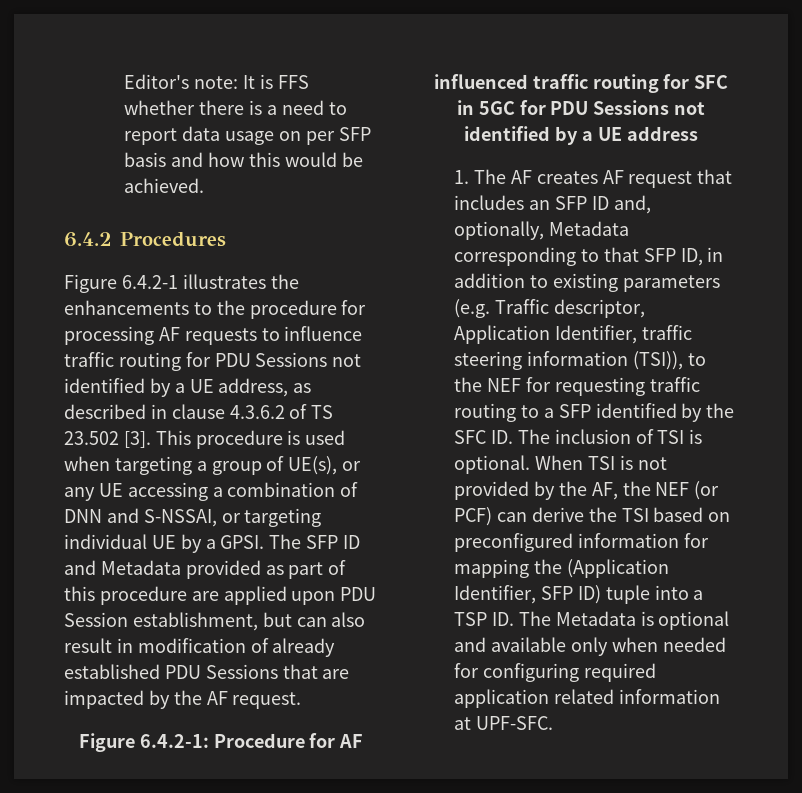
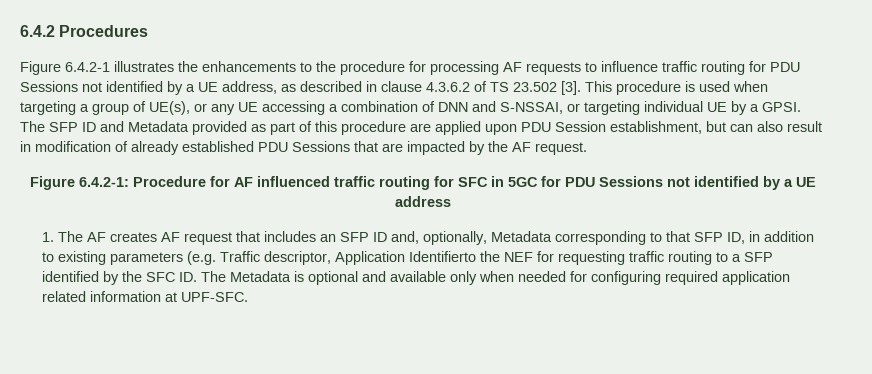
- Editor's note: It is FFS whether there is a need to report data usage on per SFP basis and how this would be achieved.
- 1. The AF creates AF request that includes an SFP ID and, optionally, Metadata corresponding to that SFP ID, in addition to existing parameters (e.g. Traffic descriptor, Application Identifier, traffic steering information (TSI)), to the NEF for requesting traffic routing to a SFP identified by the SFC ID. The inclusion of TSI is optional. When TSI is not provided by the AF, the NEF (or PCF) can derive the TSI based on preconfigured information for mapping the (Application Identifier, SFP ID) tuple into a TSP ID. The Metadata is optional and available only when needed for configuring required application related information at UPF-SFC.
+ 1. The AF creates AF request that includes an SFP ID and, optionally, Metadata corresponding to that SFP ID, in addition to existing parameters (e.g. Traffic descriptor, Application Identifierto the NEF for requesting traffic routing to a SFP identified by the SFC ID. The Metadata is optional and available only when needed for configuring required application related information at UPF-SFC.

